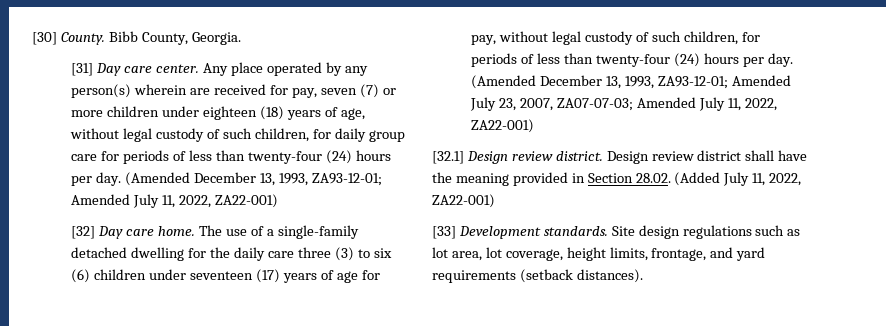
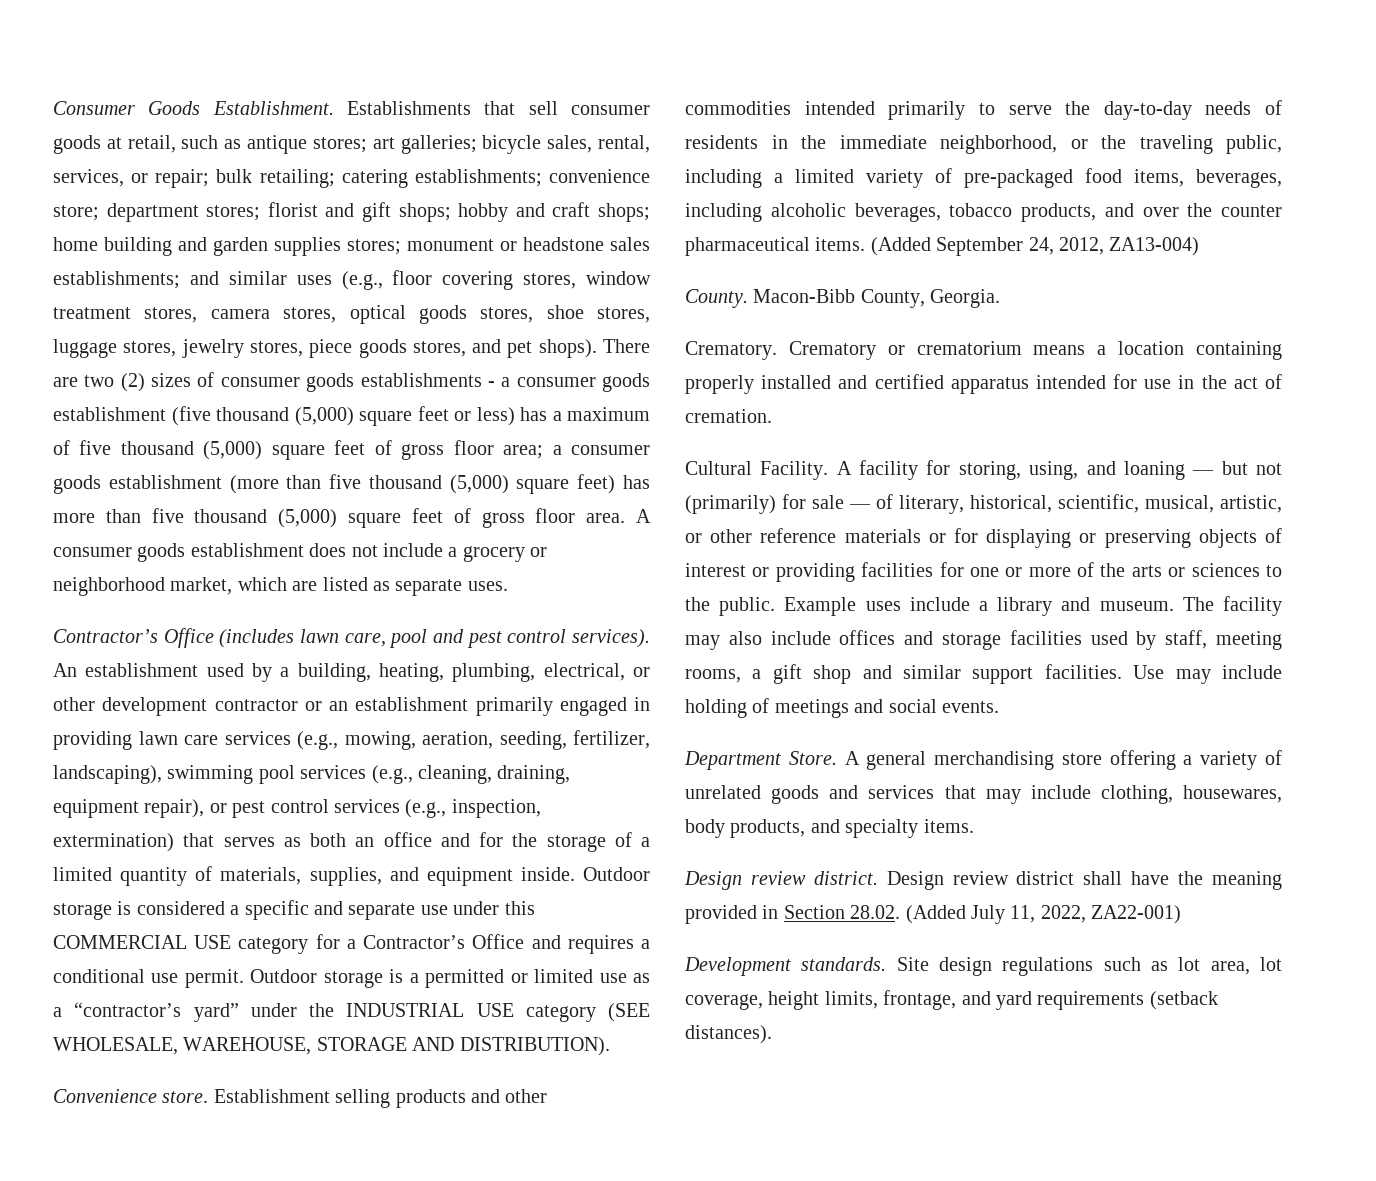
- [30] County. Bibb County, Georgia.
- [31] Day care center. Any place operated by any person(s) wherein are received for pay, seven (7) or more children under eighteen (18) years of age, without legal custody of such children, for daily group care for periods of less than twenty-four (24) hours per day. (Amended December 13, 1993, ZA93-12-01; Amended July 11, 2022, ZA22-001)
- [32] Day care home. The use of a single-family detached dwelling for the daily care three (3) to six (6) children under seventeen (17) years of age for pay, without legal custody of such children, for periods of less than twenty-four (24) hours per day. (Amended December 13, 1993, ZA93-12-01; Amended July 23, 2007, ZA07-07-03; Amended July 11, 2022, ZA22-001)
- [32.1] Design review district.
+ Consumer Goods Establishment. Establishments that sell consumer goods at retail, such as antique stores; art galleries; bicycle sales, rental, services, or repair; bulk retailing; catering establishments; convenience store; department stores; florist and gift shops; hobby and craft shops; home building and garden supplies stores; monument or headstone sales establishments; and similar uses (e.g., floor covering stores, window treatment stores, camera stores, optical goods stores, shoe stores, luggage stores, jewelry stores, piece goods stores, and pet shops). There are two (2) sizes of consumer goods establishments - a consumer goods establishment (five thousand (5,000) square feet or less) has a maximum of five thousand (5,000) square feet of gross floor area; a consumer goods establishment (more than five thousand (5,000) square feet) has more than five thousand (5,000) square feet of gross floor area. A consumer goods establishment does not include a grocery or neighborhood market, which are listed as separate uses.
+ Contractor’s Office (includes lawn care, pool and pest control services). An establishment used by a building, heating, plumbing, electrical, or other development contractor or an establishment primarily engaged in providing lawn care services (e.g., mowing, aeration, seeding, fertilizer, landscaping), swimming pool services (e.g., cleaning, draining, equipment repair), or pest control services (e.g., inspection, extermination) that serves as both an office and for the storage of a limited quantity of materials, supplies, and equipment inside. Outdoor storage is considered a specific and separate use under this COMMERCIAL USE category for a Contractor’s Office and requires a conditional use permit. Outdoor storage is a permitted or limited use as a “contractor’s yard” under the INDUSTRIAL USE category (SEE WHOLESALE, WAREHOUSE, STORAGE AND DISTRIBUTION).
+ Convenience store. Establishment selling products and other commodities intended primarily to serve the day-to-day needs of residents in the immediate neighborhood, or the traveling public, including a limited variety of pre-packaged food items, beverages, including alcoholic beverages, tobacco products, and over the counter pharmaceutical items. (Added September 24, 2012, ZA13-004)
+ County. Macon-Bibb County, Georgia.
+ Crematory. Crematory or crematorium means a location containing properly installed and certified apparatus intended for use in the act of cremation.
+ Cultural Facility. A facility for storing, using, and loaning — but not (primarily) for sale — of literary, historical, scientific, musical, artistic, or other reference materials or for displaying or preserving objects of interest or providing facilities for one or more of the arts or sciences to the public. Example uses include a library and museum. The facility may also include offices and storage facilities used by staff, meeting rooms, a gift shop and similar support facilities. Use may include holding of meetings and social events.
+ Department Store. A general merchandising store offering a variety of unrelated goods and services that may include clothing, housewares, body products, and specialty items.
+ Design review district.
- [33] Development standards.
+ Development standards.

